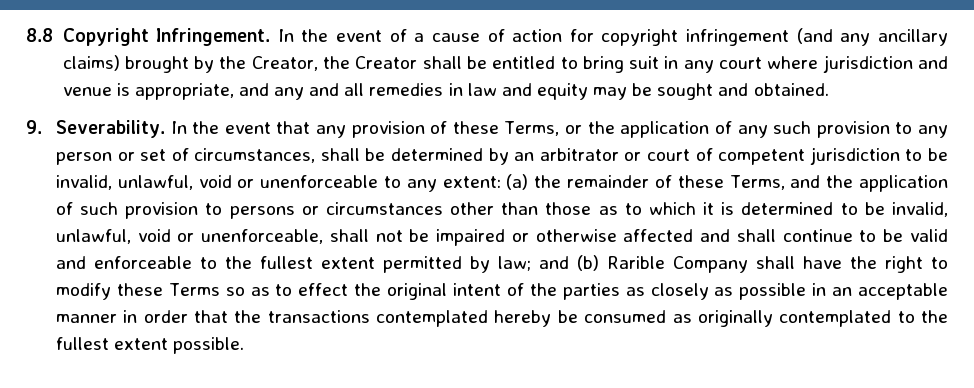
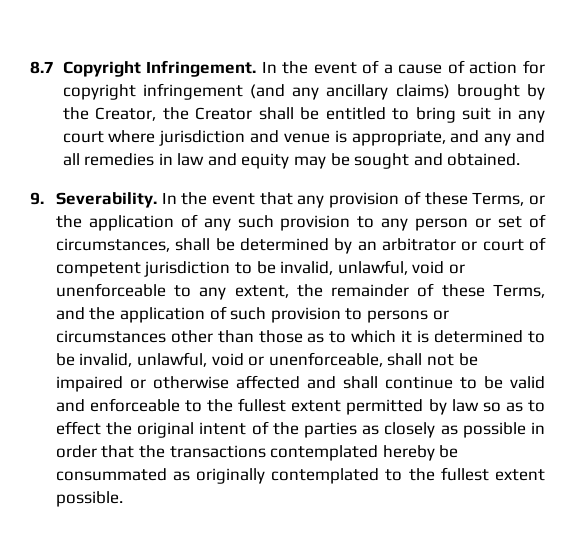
- 8.8 Copyright Infringement.
+ 8.7 Copyright Infringement.
- In the event that any provision of these Terms, or the application of any such provision to any person or set of circumstances, shall be determined by an arbitrator or court of competent jurisdiction to be invalid, unlawful, void or unenforceable to any extent: (a) the remainder of these Terms, and the application of such provision to persons or circumstances other than those as to which it is determined to be invalid, unlawful, void or unenforceable, shall not be impaired or otherwise affected and shall continue to be valid and enforceable to the fullest extent permitted by law; and (b) Rarible Company shall have the right to modify these Terms so as to effect the original intent of the parties as closely as possible in an acceptable manner in order that the transactions contemplated hereby be consumed as originally contemplated to the fullest extent possible.
+ In the event that any provision of these Terms, or the application of any such provision to any person or set of circumstances, shall be determined by an arbitrator or court of competent jurisdiction to be invalid, unlawful, void or unenforceable to any extent, the remainder of these Terms, and the application of such provision to persons or circumstances other than those as to which it is determined to be invalid, unlawful, void or unenforceable, shall not be impaired or otherwise affected and shall continue to be valid and enforceable to the fullest extent permitted by law so as to effect the original intent of the parties as closely as possible in order that the transactions contemplated hereby be consummated as originally contemplated to the fullest extent possible.

